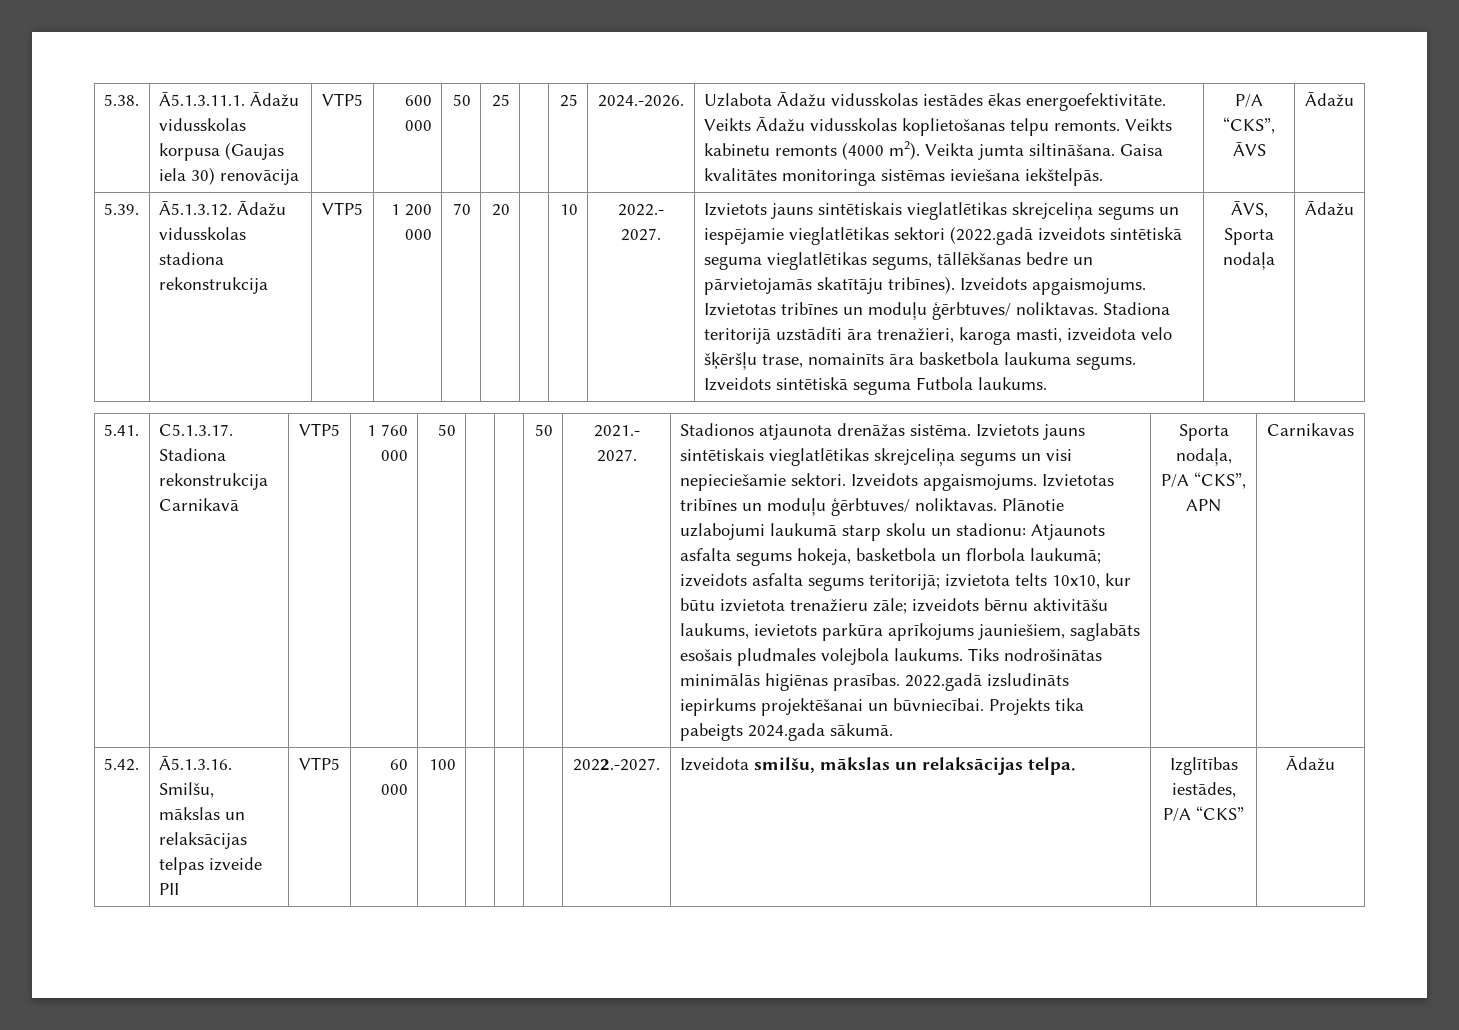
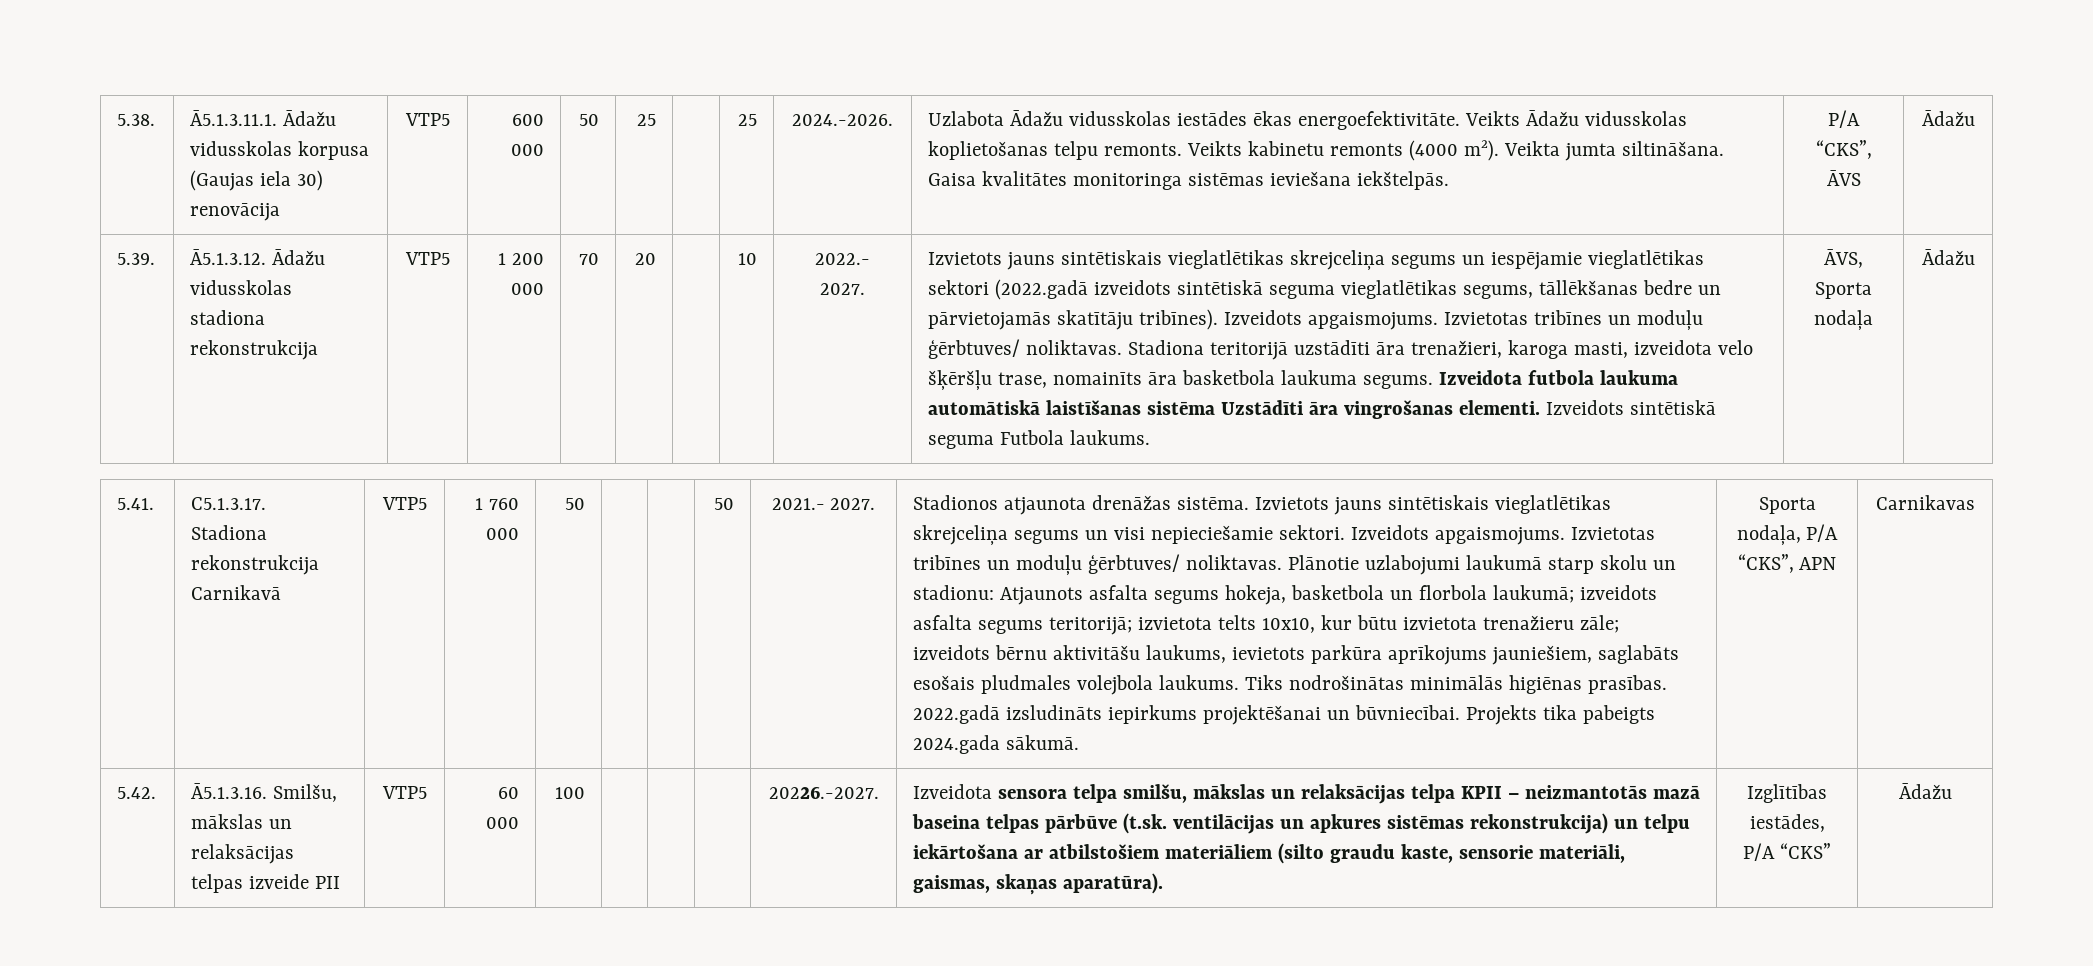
+ Izveidota futbola laukuma automātiskā laistīšanas sistēma Uzstādīti āra vingrošanas elementi.
- 2022.-2027. | Izveidota smilšu, mākslas un relaksācijas telpa.
+ 20226.-2027. | Izveidota sensora telpa smilšu, mākslas un relaksācijas telpa KPII – neizmantotās mazā baseina telpas pārbūve (t.sk. ventilācijas un apkures sistēmas rekonstrukcija) un telpu iekārtošana ar atbilstošiem materiāliem (silto graudu kaste, sensorie materiāli, gaismas, skaņas aparatūra).

